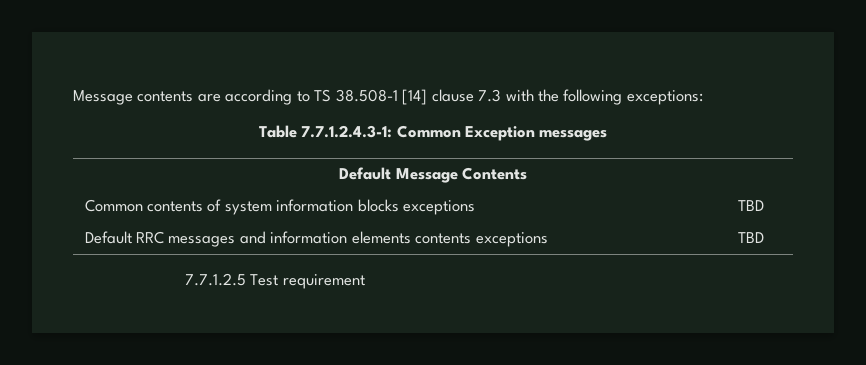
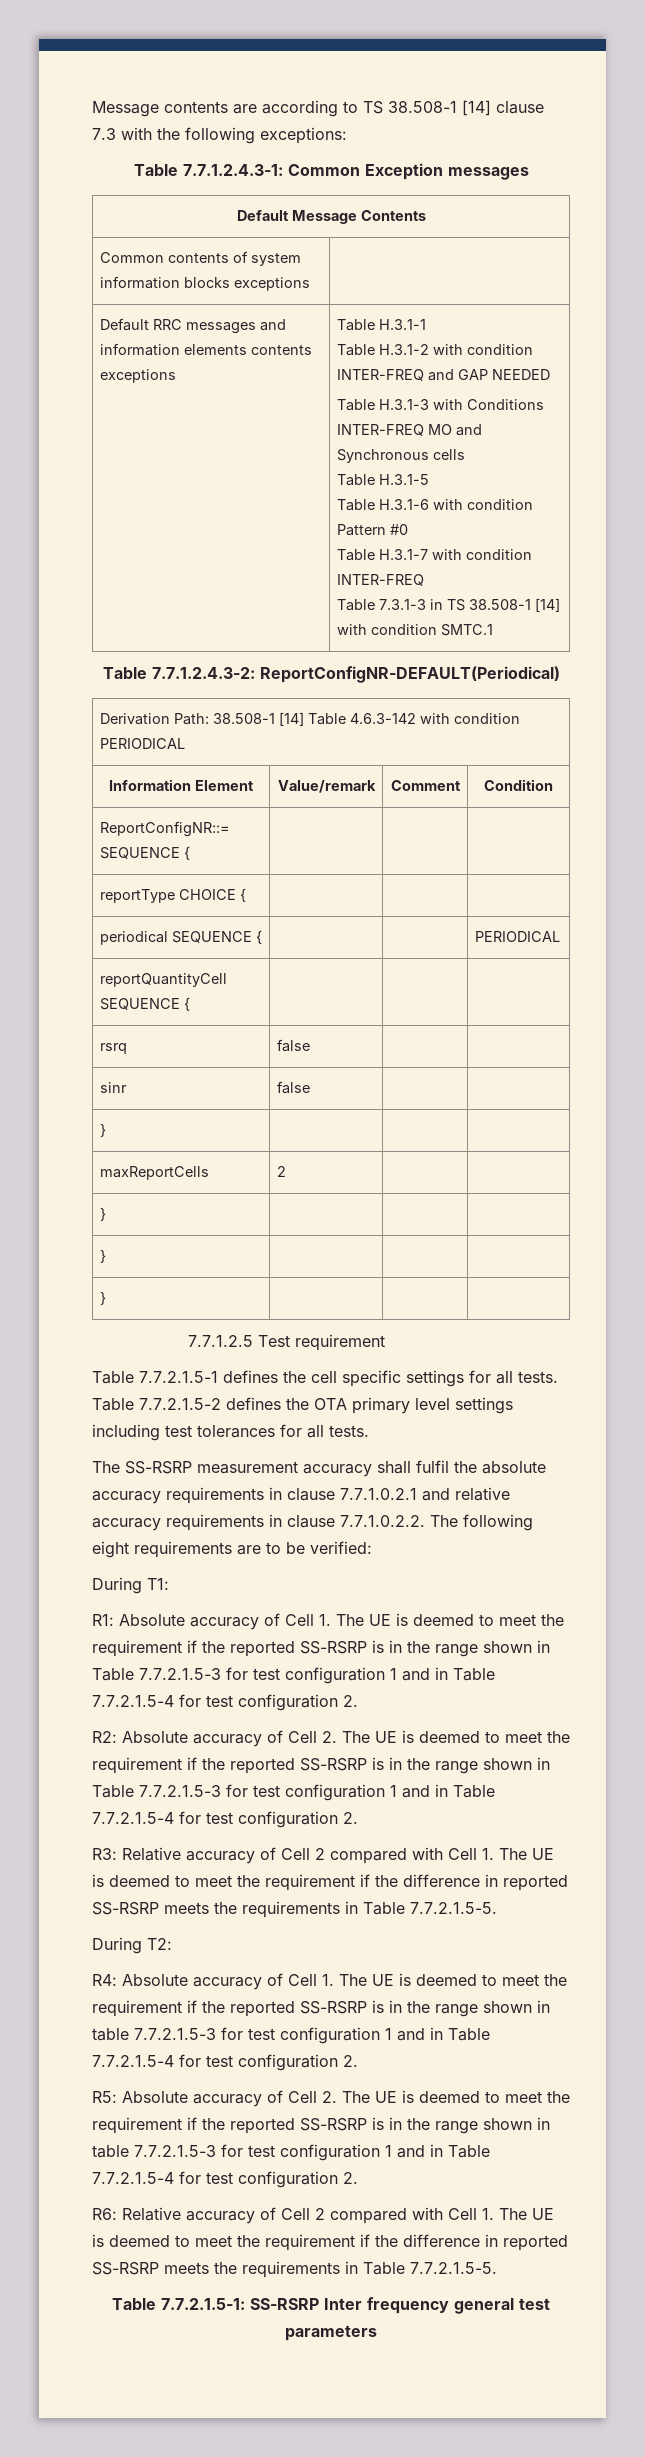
- Common contents of system information blocks exceptions | TBD
+ Common contents of system information blocks exceptions |
- Default RRC messages and information elements contents exceptions | TBD
+ Default RRC messages and information elements contents exceptions | Table H.3.1-1
+ Table H.3.1-2 with condition INTER-FREQ and GAP NEEDED
+ Table H.3.1-3 with Conditions INTER-FREQ MO and Synchronous cells
+ Table H.3.1-5
+ Table H.3.1-6 with condition Pattern #0
+ Table H.3.1-7 with condition INTER-FREQ
+ Table 7.3.1-3 in TS 38.508-1 [14] with condition SMTC.1
+ Table 7.7.1.2.4.3-2: ReportConfigNR-DEFAULT(Periodical)
+ Derivation Path: 38.508-1 [14] Table 4.6.3-142 with condition PERIODICAL
+ Information Element | Value/remark | Comment | Condition
+ ReportConfigNR::= SEQUENCE { | | |
+ reportType CHOICE { | | |
+ periodical SEQUENCE { | | | PERIODICAL
+ reportQuantityCell SEQUENCE { | | |
+ rsrq | false | |
+ sinr | false | |
+ } | | |
+ maxReportCells | 2 | |
+ } | | |
+ } | | |
+ } | | |
  7.7.1.2.5 Test requirement
+ Table 7.7.2.1.5-1 defines the cell specific settings for all tests. Table 7.7.2.1.5-2 defines the OTA primary level settings including test tolerances for all tests.
+ The SS-RSRP measurement accuracy shall fulfil the absolute accuracy requirements in clause 7.7.1.0.2.1 and relative accuracy requirements in clause 7.7.1.0.2.2. The following eight requirements are to be verified:
+ During T1:
+ R1: Absolute accuracy of Cell 1. The UE is deemed to meet the requirement if the reported SS-RSRP is in the range shown in Table 7.7.2.1.5-3 for test configuration 1 and in Table 7.7.2.1.5-4 for test configuration 2.
+ R2: Absolute accuracy of Cell 2. The UE is deemed to meet the requirement if the reported SS-RSRP is in the range shown in Table 7.7.2.1.5-3 for test configuration 1 and in Table 7.7.2.1.5-4 for test configuration 2.
+ R3: Relative accuracy of Cell 2 compared with Cell 1. The UE is deemed to meet the requirement if the difference in reported SS-RSRP meets the requirements in Table 7.7.2.1.5-5.
+ During T2:
+ R4: Absolute accuracy of Cell 1. The UE is deemed to meet the requirement if the reported SS-RSRP is in the range shown in table 7.7.2.1.5-3 for test configuration 1 and in Table 7.7.2.1.5-4 for test configuration 2.
+ R5: Absolute accuracy of Cell 2. The UE is deemed to meet the requirement if the reported SS-RSRP is in the range shown in table 7.7.2.1.5-3 for test configuration 1 and in Table 7.7.2.1.5-4 for test configuration 2.
+ R6: Relative accuracy of Cell 2 compared with Cell 1. The UE is deemed to meet the requirement if the difference in reported SS-RSRP meets the requirements in Table 7.7.2.1.5-5.
+ Table 7.7.2.1.5-1: SS-RSRP Inter frequency general test parameters

